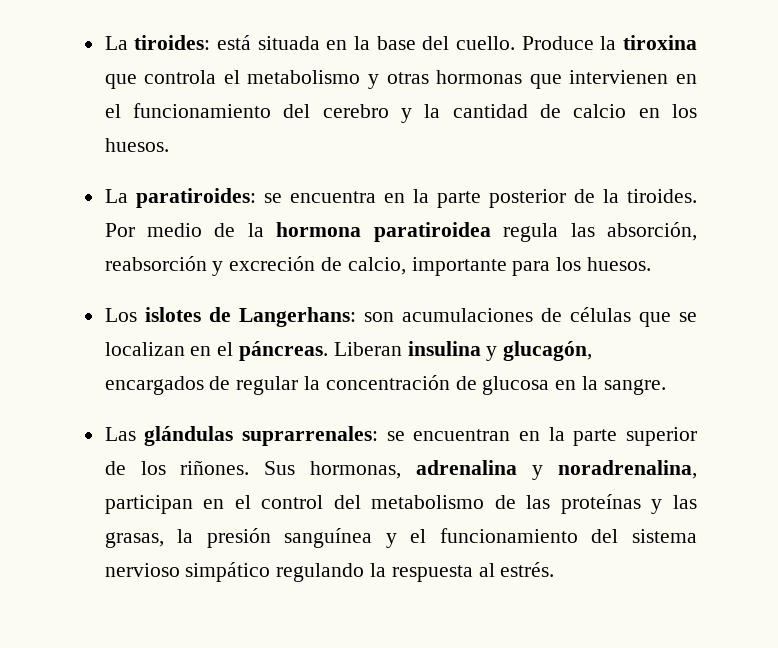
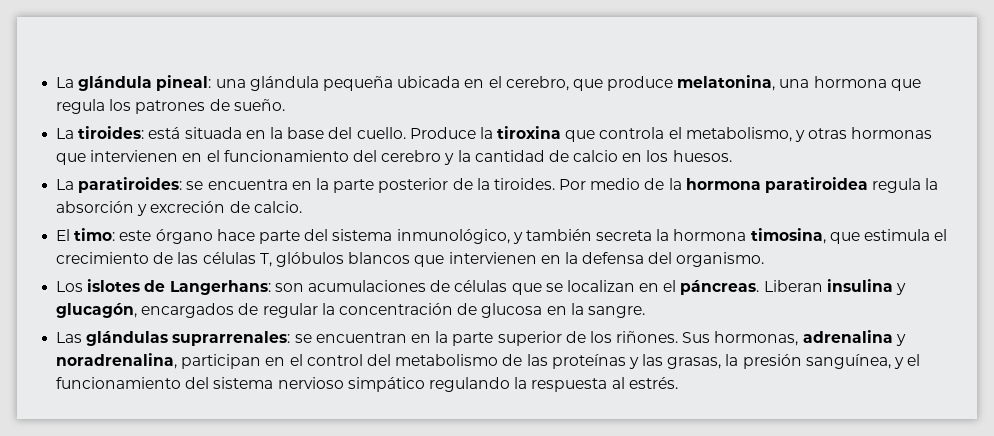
+ La glándula pineal: una glándula pequeña ubicada en el cerebro, que produce melatonina, una hormona que regula los patrones de sueño.
- Produce la tiroxina que controla el metabolismo y otras hormonas que intervienen en el funcionamiento del cerebro y la cantidad de calcio en los huesos.
+ Produce la tiroxina que controla el metabolismo, y otras hormonas que intervienen en el funcionamiento del cerebro y la cantidad de calcio en los huesos.
- Por medio de la hormona paratiroidea regula las absorción, reabsorción y excreción de calcio, importante para los huesos.
+ Por medio de la hormona paratiroidea regula la absorción y excreción de calcio.
+ El timo: este órgano hace parte del sistema inmunológico, y también secreta la hormona timosina, que estimula el crecimiento de las células T, glóbulos blancos que intervienen en la defensa del organismo.
- Sus hormonas, adrenalina y noradrenalina, participan en el control del metabolismo de las proteínas y las grasas, la presión sanguínea y el funcionamiento del sistema nervioso simpático regulando la respuesta al estrés.
+ Sus hormonas, adrenalina y noradrenalina, participan en el control del metabolismo de las proteínas y las grasas, la presión sanguínea, y el funcionamiento del sistema nervioso simpático regulando la respuesta al estrés.

